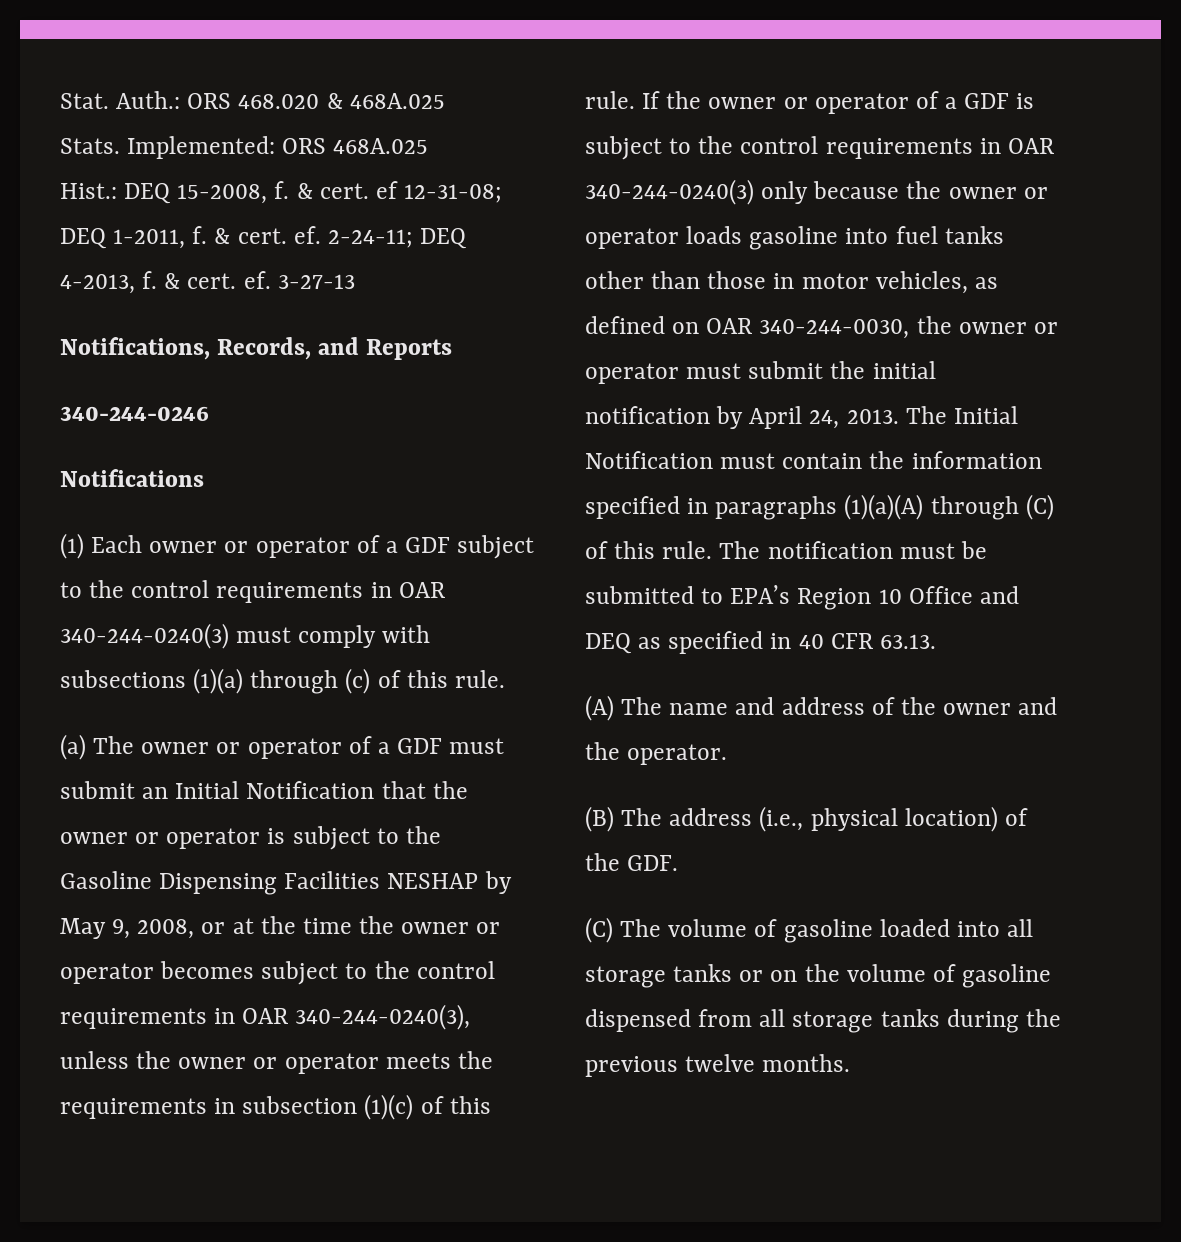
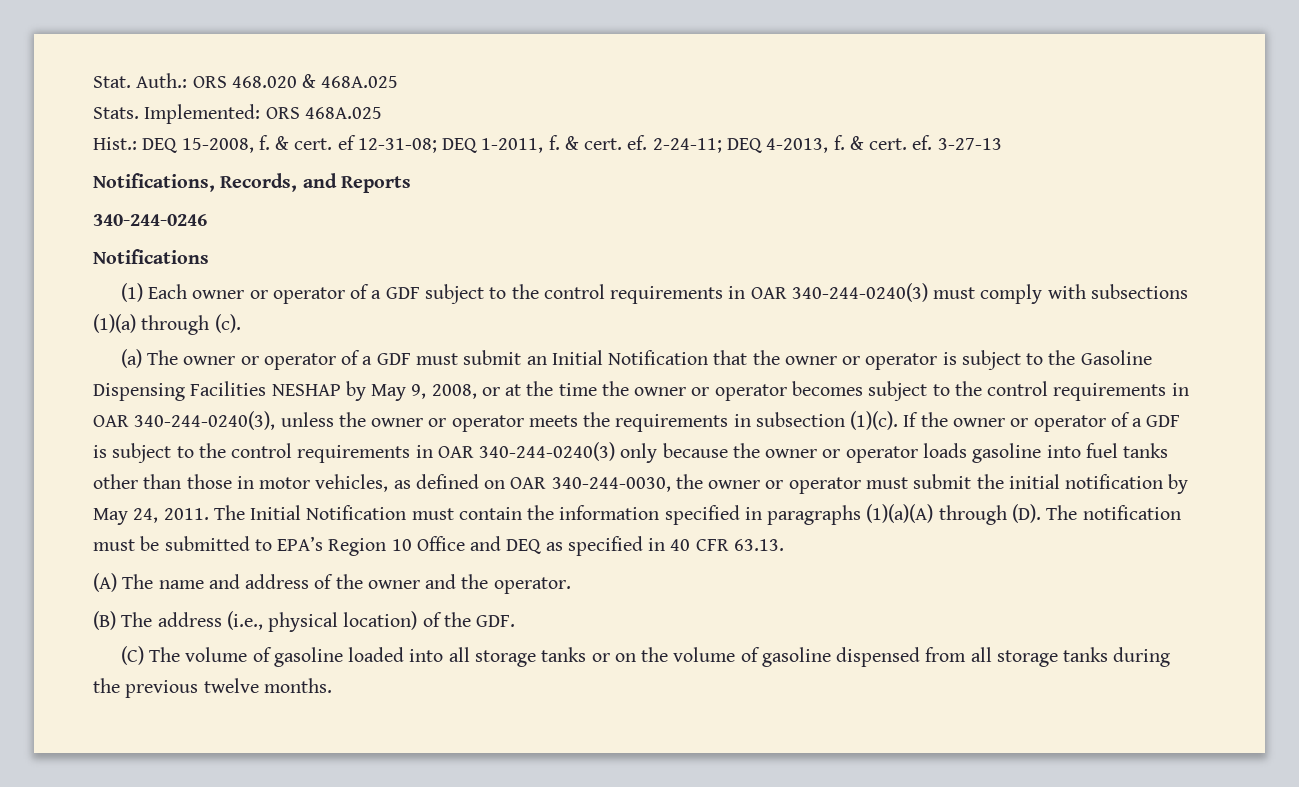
- (1) Each owner or operator of a GDF subject to the control requirements in OAR 340-244-0240(3) must comply with subsections (1)(a) through (c) of this rule.
+ (1) Each owner or operator of a GDF subject to the control requirements in OAR 340-244-0240(3) must comply with subsections (1)(a) through (c).
- (a) The owner or operator of a GDF must submit an Initial Notification that the owner or operator is subject to the Gasoline Dispensing Facilities NESHAP by May 9, 2008, or at the time the owner or operator becomes subject to the control requirements in OAR 340-244-0240(3), unless the owner or operator meets the requirements in subsection (1)(c) of this rule.
+ (a) The owner or operator of a GDF must submit an Initial Notification that the owner or operator is subject to the Gasoline Dispensing Facilities NESHAP by May 9, 2008, or at the time the owner or operator becomes subject to the control requirements in OAR 340-244-0240(3), unless the owner or operator meets the requirements in subsection (1)(c).
- If the owner or operator of a GDF is subject to the control requirements in OAR 340-244-0240(3) only because the owner or operator loads gasoline into fuel tanks other than those in motor vehicles, as defined on OAR 340-244-0030, the owner or operator must submit the initial notification by April 24, 2013.
+ If the owner or operator of a GDF is subject to the control requirements in OAR 340-244-0240(3) only because the owner or operator loads gasoline into fuel tanks other than those in motor vehicles, as defined on OAR 340-244-0030, the owner or operator must submit the initial notification by May 24, 2011.
- The Initial Notification must contain the information specified in paragraphs (1)(a)(A) through (C) of this rule. The notification must be submitted to EPA’s Region 10 Office and DEQ as specified in 40 CFR 63.13.
+ The Initial Notification must contain the information specified in paragraphs (1)(a)(A) through (D). The notification must be submitted to EPA’s Region 10 Office and DEQ as specified in 40 CFR 63.13.

